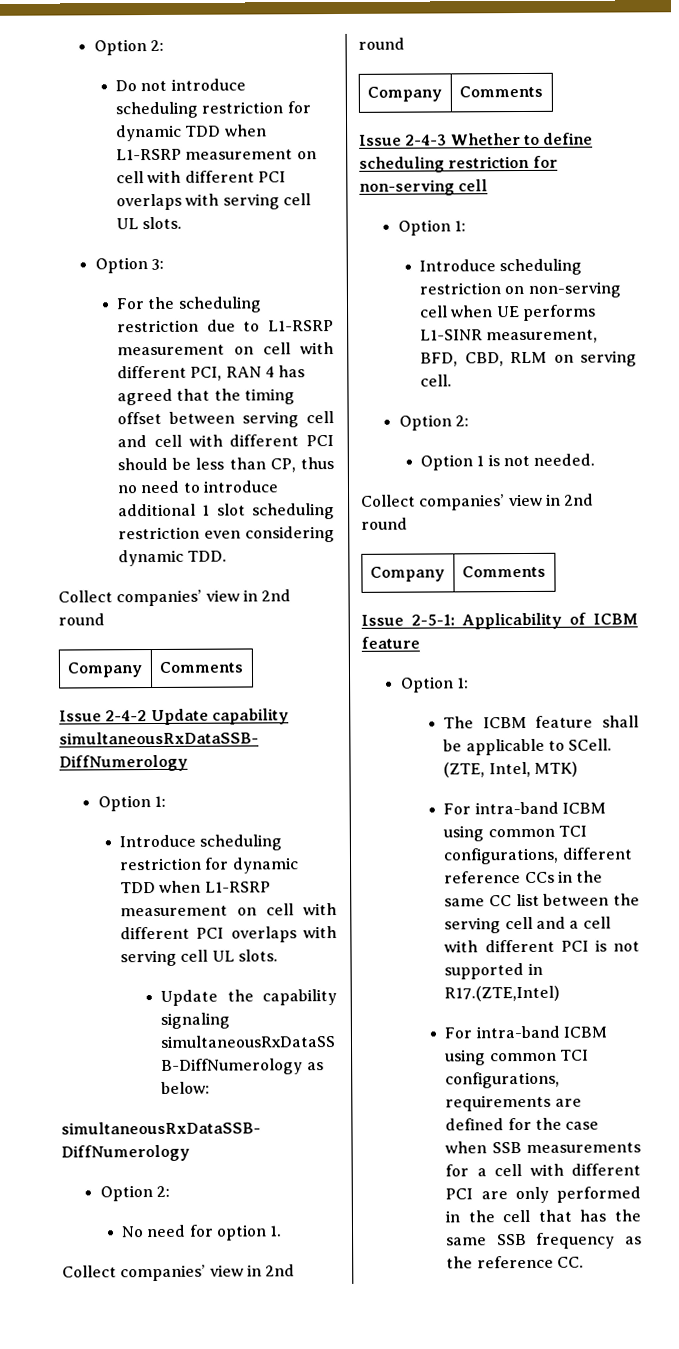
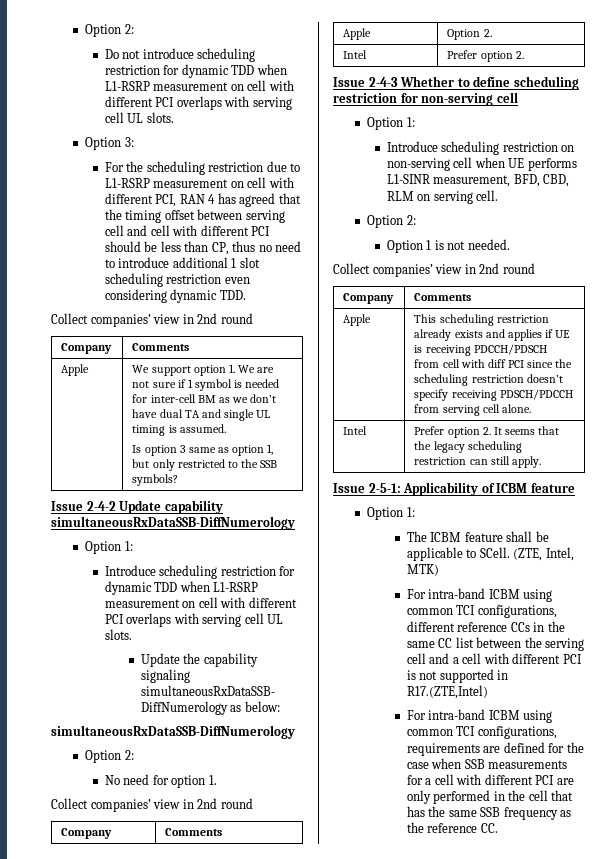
+ Apple | We support option 1. We are not sure if 1 symbol is needed for inter-cell BM as we don’t have dual TA and single UL timing is assumed.
+ Is option 3 same as option 1, but only restricted to the SSB symbols?
+ Apple | Option 2.
+ Intel | Prefer option 2.
+ Apple | This scheduling restriction already exists and applies if UE is receiving PDCCH/PDSCH from cell with diff PCI since the scheduling restriction doesn’t specify receiving PDSCH/PDCCH from serving cell alone.
+ Intel | Prefer option 2. It seems that the legacy scheduling restriction can still apply.

